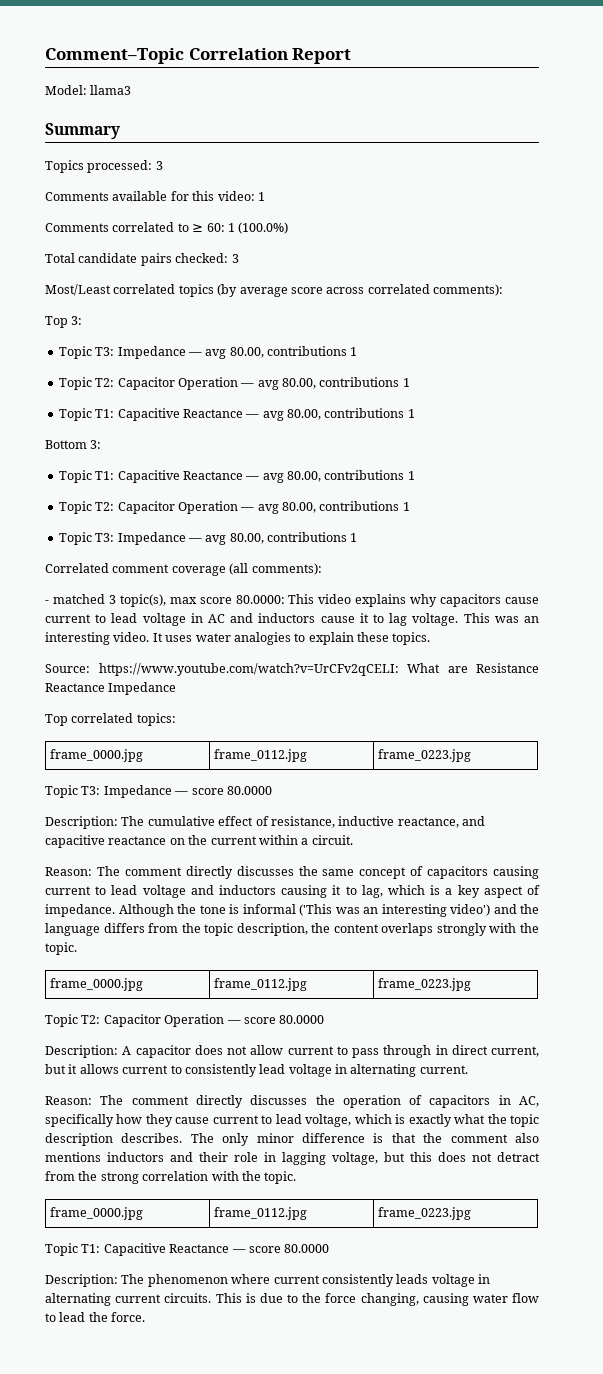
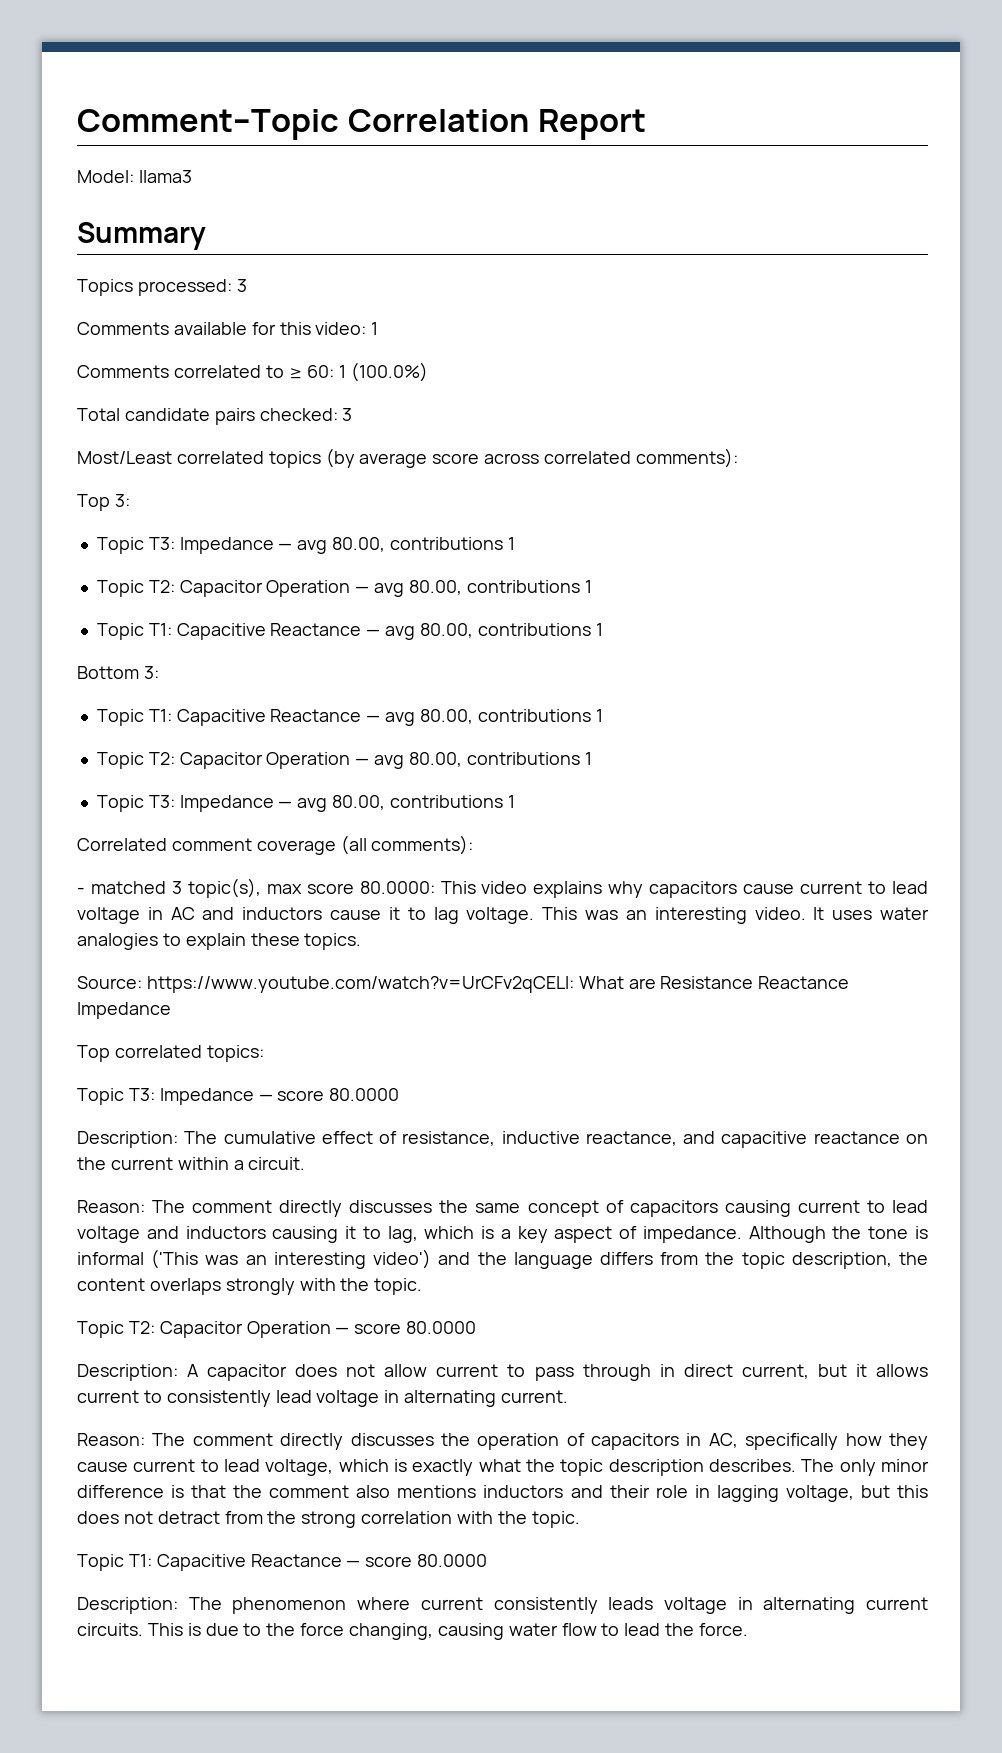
  Top correlated topics:
- frame_0000.jpg | frame_0112.jpg | frame_0223.jpg
  Although the tone is informal ('This was an interesting video') and the language differs from the topic description, the content overlaps strongly with the topic.
- frame_0000.jpg | frame_0112.jpg | frame_0223.jpg
  The only minor difference is that the comment also mentions inductors and their role in lagging voltage, but this does not detract from the strong correlation with the topic.
- frame_0000.jpg | frame_0112.jpg | frame_0223.jpg

